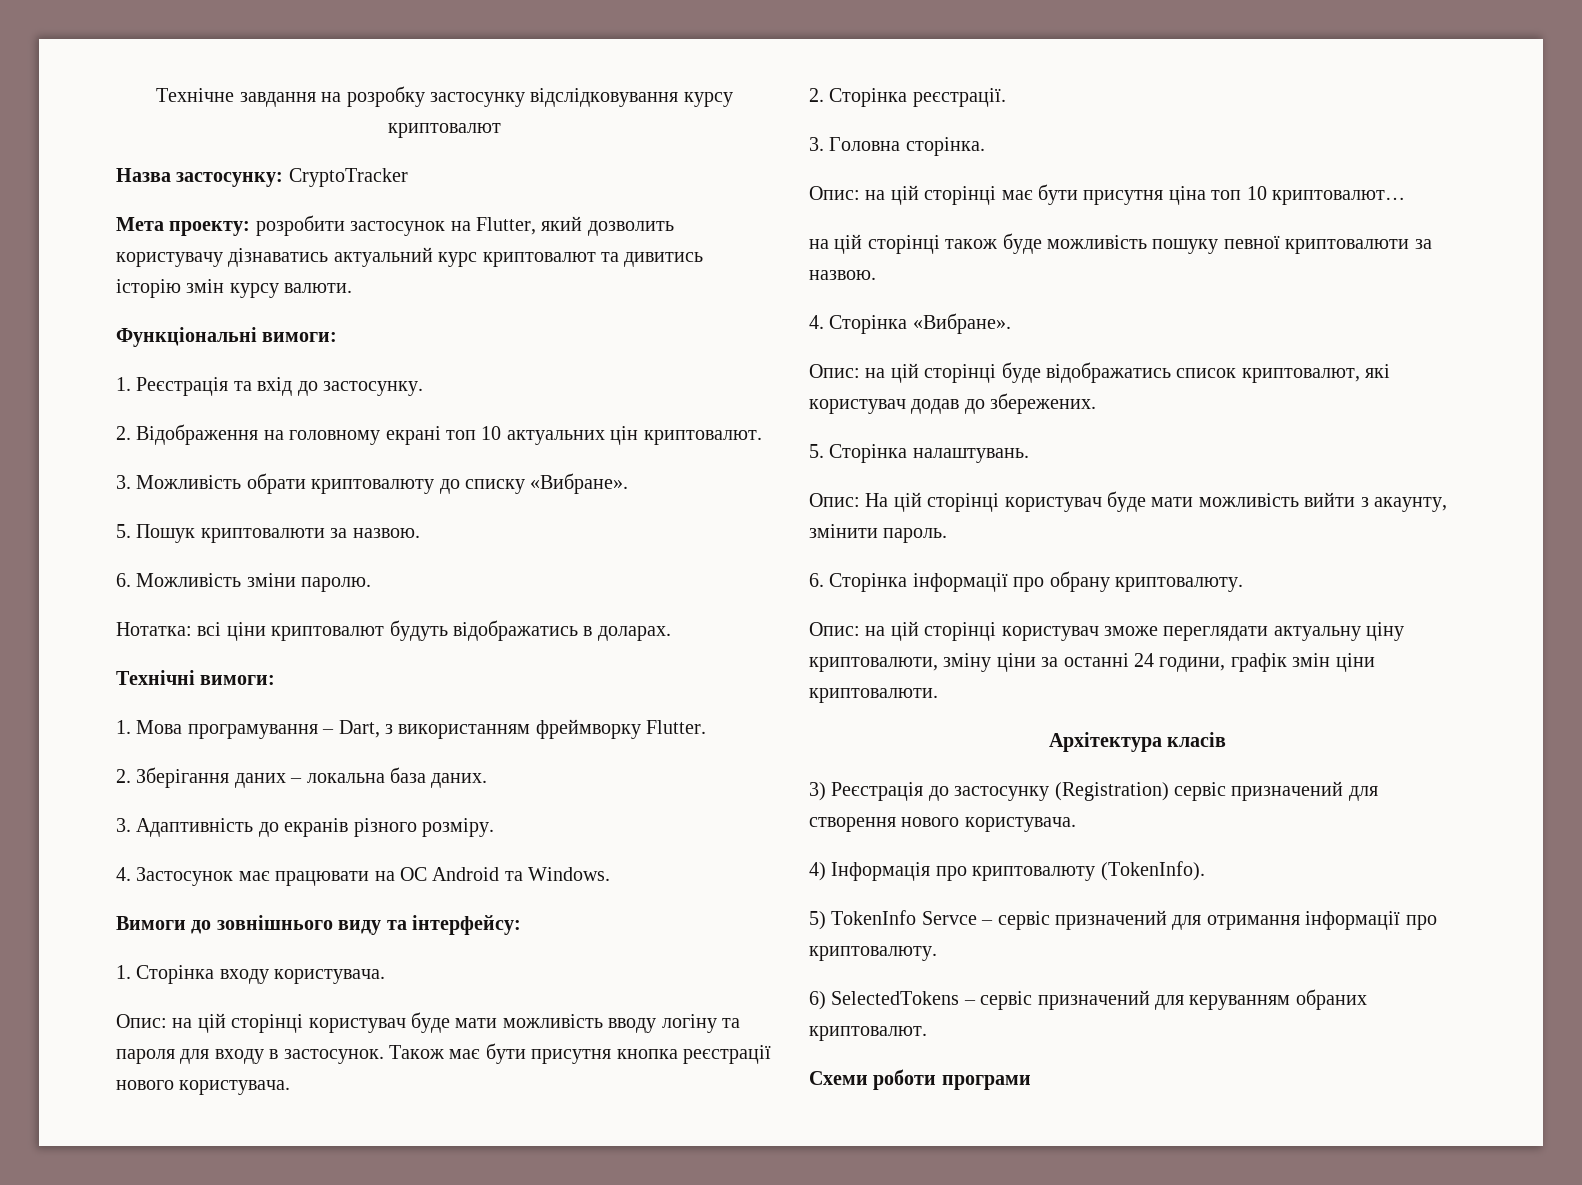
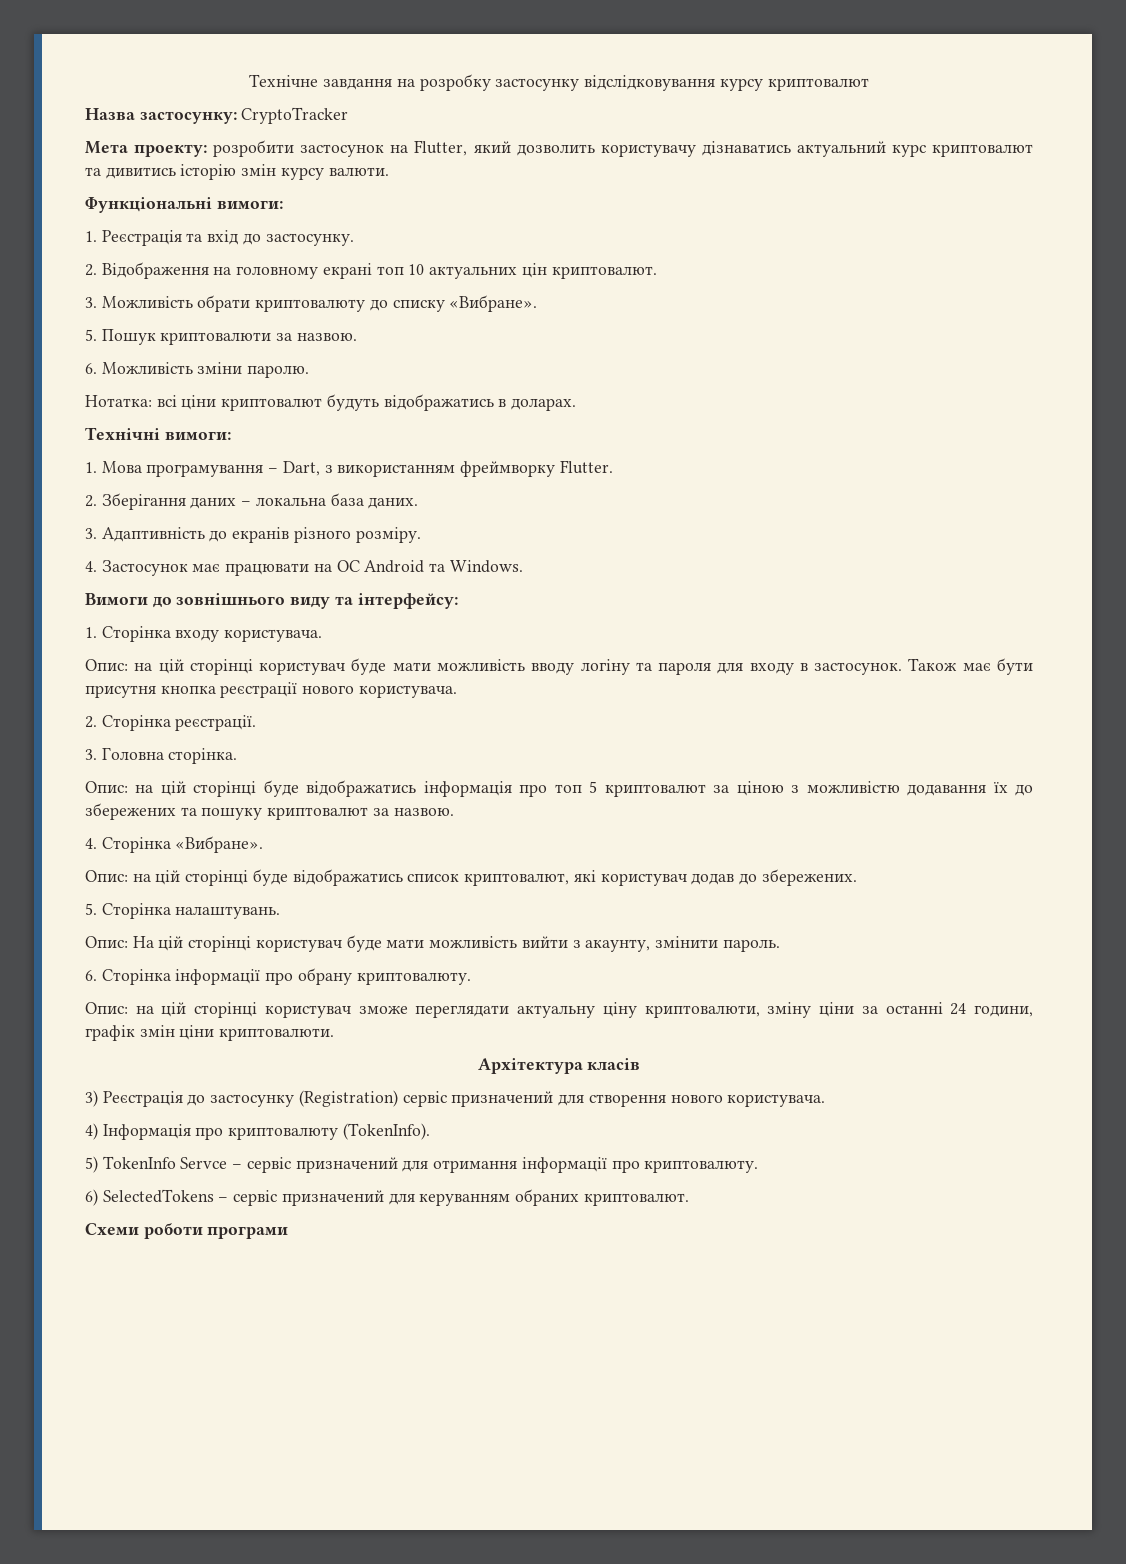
- Опис: на цій сторінці має бути присутня ціна топ 10 криптовалют…
- на цій сторінці також буде можливість пошуку певної криптовалюти за назвою.
+ Опис: на цій сторінці буде відображатись інформація про топ 5 криптовалют за ціною з можливістю додавання їх до збережених та пошуку криптовалют за назвою.

